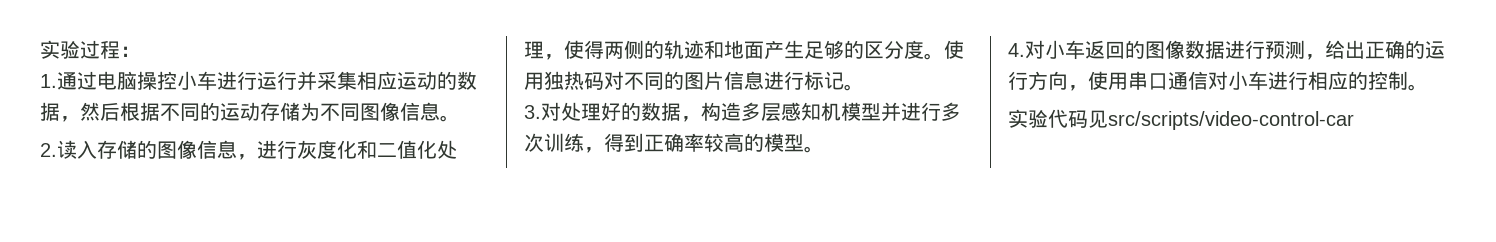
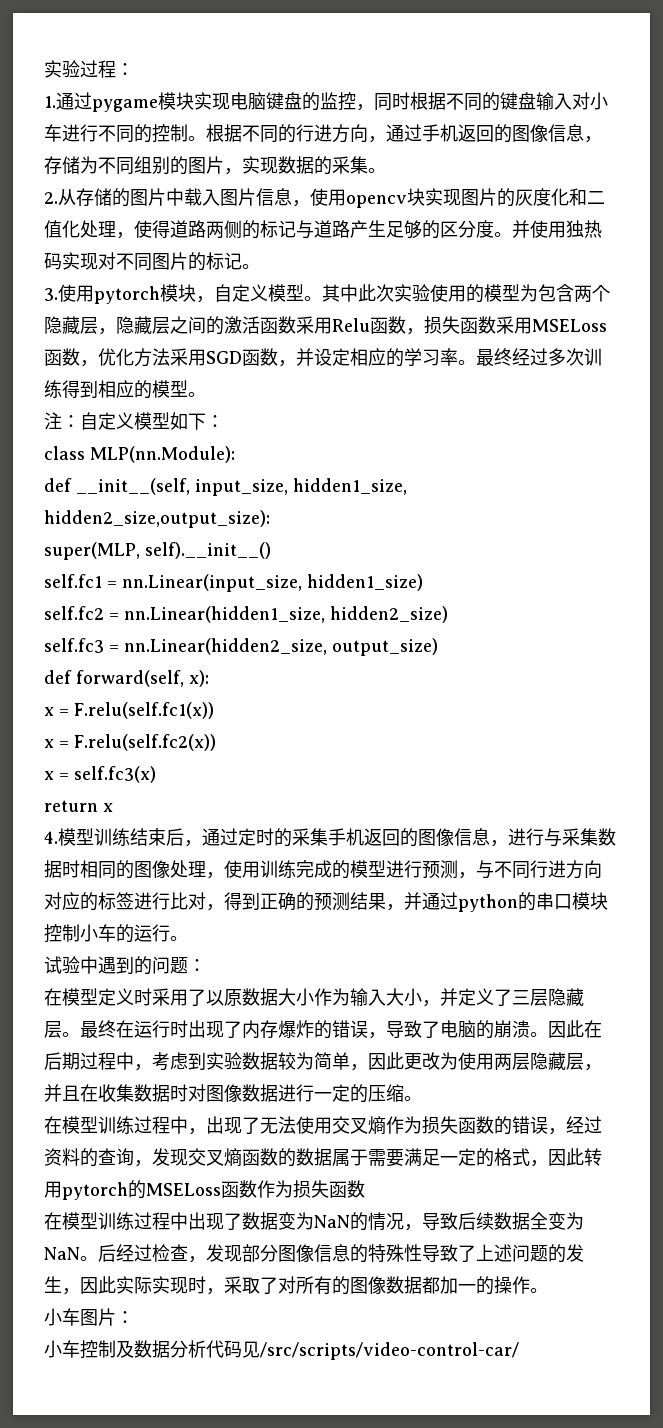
- 1.通过电脑操控小车进行运行并采集相应运动的数据，然后根据不同的运动存储为不同图像信息。
- 2.读入存储的图像信息，进行灰度化和二值化处理，使得两侧的轨迹和地面产生足够的区分度。
+ 1.通过pygame模块实现电脑键盘的监控，同时根据不同的键盘输入对小车进行不同的控制。根据不同的行进方向，通过手机返回的图像信息，存储为不同组别的图片，实现数据的采集。
+ 2.从存储的图片中载入图片信息，使用opencv块实现图片的灰度化和二值化处理，使得道路两侧的标记与道路产生足够的区分度。
- 使用独热码对不同的图片信息进行标记。
- 3.对处理好的数据，构造多层感知机模型并进行多次训练，得到正确率较高的模型。
- 4.对小车返回的图像数据进行预测，给出正确的运行方向，使用串口通信对小车进行相应的控制。
- 实验代码见src/scripts/video-control-car
+ 并使用独热码实现对不同图片的标记。
+ 3.使用pytorch模块，自定义模型。其中此次实验使用的模型为包含两个隐藏层，隐藏层之间的激活函数采用Relu函数，损失函数采用MSELoss函数，优化方法采用SGD函数，并设定相应的学习率。最终经过多次训练得到相应的模型。
+ 注：自定义模型如下：
+ class MLP(nn.Module):
+ def __init__(self, input_size, hidden1_size, hidden2_size,output_size):
+ super(MLP, self).__init__()
+ self.fc1 = nn.Linear(input_size, hidden1_size)
+ self.fc2 = nn.Linear(hidden1_size, hidden2_size)
+ self.fc3 = nn.Linear(hidden2_size, output_size)
+ def forward(self, x):
+ x = F.relu(self.fc1(x))
+ x = F.relu(self.fc2(x))
+ x = self.fc3(x)
+ return x
+ 4.模型训练结束后，通过定时的采集手机返回的图像信息，进行与采集数据时相同的图像处理，使用训练完成的模型进行预测，与不同行进方向对应的标签进行比对，得到正确的预测结果，并通过python的串口模块控制小车的运行。
+ 试验中遇到的问题：
+ 在模型定义时采用了以原数据大小作为输入大小，并定义了三层隐藏层。最终在运行时出现了内存爆炸的错误，导致了电脑的崩溃。因此在后期过程中，考虑到实验数据较为简单，因此更改为使用两层隐藏层，并且在收集数据时对图像数据进行一定的压缩。
+ 在模型训练过程中，出现了无法使用交叉熵作为损失函数的错误，经过资料的查询，发现交叉熵函数的数据属于需要满足一定的格式，因此转用pytorch的MSELoss函数作为损失函数
+ 在模型训练过程中出现了数据变为NaN的情况，导致后续数据全变为NaN。后经过检查，发现部分图像信息的特殊性导致了上述问题的发生，因此实际实现时，采取了对所有的图像数据都加一的操作。
+ 小车图片：
+ 小车控制及数据分析代码见/src/scripts/video-control-car/

